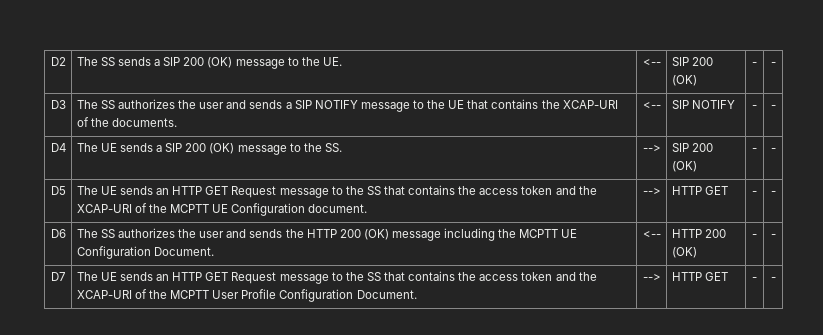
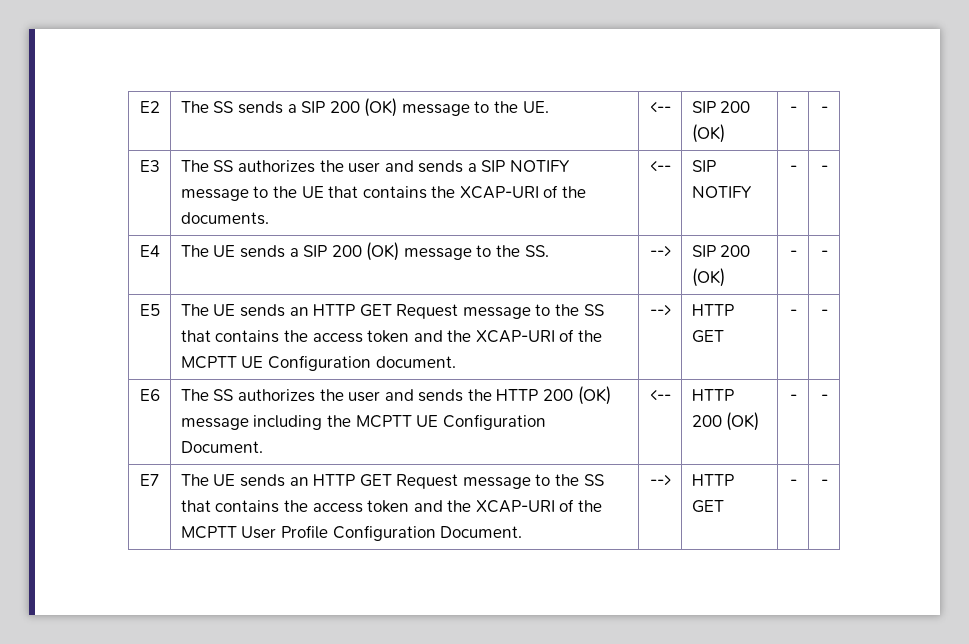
- D2 | The SS sends a SIP 200 (OK) message to the UE. | <-- | SIP 200 (OK) | - | -
+ E2 | The SS sends a SIP 200 (OK) message to the UE. | <-- | SIP 200 (OK) | - | -
- D3 | The SS authorizes the user and sends a SIP NOTIFY message to the UE that contains the XCAP-URI of the documents. | <-- | SIP NOTIFY | - | -
+ E3 | The SS authorizes the user and sends a SIP NOTIFY message to the UE that contains the XCAP-URI of the documents. | <-- | SIP NOTIFY | - | -
- D4 | The UE sends a SIP 200 (OK) message to the SS. | --> | SIP 200 (OK) | - | -
+ E4 | The UE sends a SIP 200 (OK) message to the SS. | --> | SIP 200 (OK) | - | -
- D5 | The UE sends an HTTP GET Request message to the SS that contains the access token and the XCAP-URI of the MCPTT UE Configuration document. | --> | HTTP GET | - | -
+ E5 | The UE sends an HTTP GET Request message to the SS that contains the access token and the XCAP-URI of the MCPTT UE Configuration document. | --> | HTTP GET | - | -
- D6 | The SS authorizes the user and sends the HTTP 200 (OK) message including the MCPTT UE Configuration Document. | <-- | HTTP 200 (OK) | - | -
+ E6 | The SS authorizes the user and sends the HTTP 200 (OK) message including the MCPTT UE Configuration Document. | <-- | HTTP 200 (OK) | - | -
- D7 | The UE sends an HTTP GET Request message to the SS that contains the access token and the XCAP-URI of the MCPTT User Profile Configuration Document. | --> | HTTP GET | - | -
+ E7 | The UE sends an HTTP GET Request message to the SS that contains the access token and the XCAP-URI of the MCPTT User Profile Configuration Document. | --> | HTTP GET | - | -

